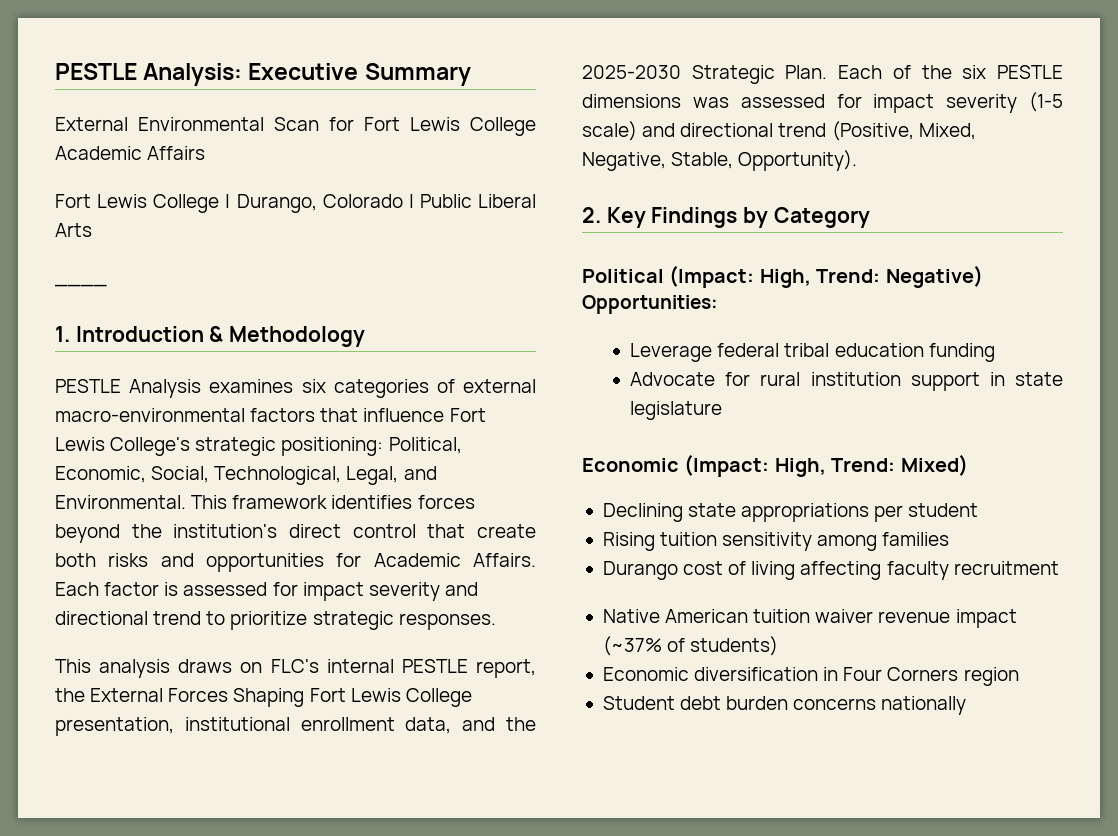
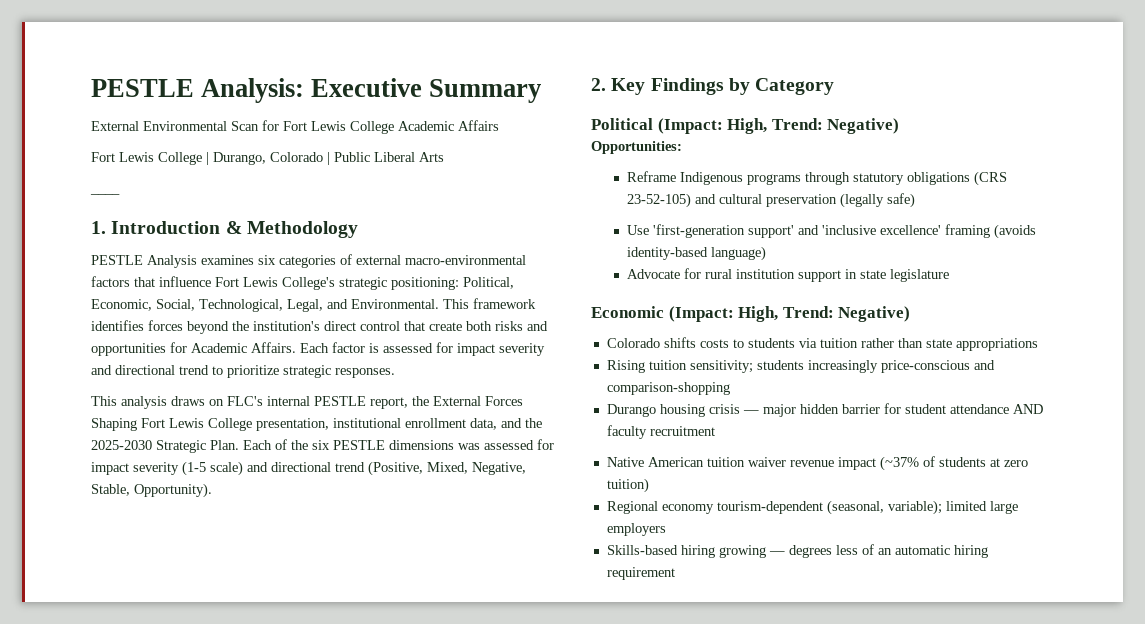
- Leverage federal tribal education funding
+ Reframe Indigenous programs through statutory obligations (CRS 23-52-105) and cultural preservation (legally safe)
+ Use 'first-generation support' and 'inclusive excellence' framing (avoids identity-based language)
- Economic (Impact: High, Trend: Mixed)
- Declining state appropriations per student
+ Economic (Impact: High, Trend: Negative)
+ Colorado shifts costs to students via tuition rather than state appropriations
- Rising tuition sensitivity among families
- Durango cost of living affecting faculty recruitment
+ Rising tuition sensitivity; students increasingly price-conscious and comparison-shopping
+ Durango housing crisis — major hidden barrier for student attendance AND faculty recruitment
- Native American tuition waiver revenue impact (~37% of students)
- Economic diversification in Four Corners region
- Student debt burden concerns nationally
+ Native American tuition waiver revenue impact (~37% of students at zero tuition)
+ Regional economy tourism-dependent (seasonal, variable); limited large employers
+ Skills-based hiring growing — degrees less of an automatic hiring requirement

